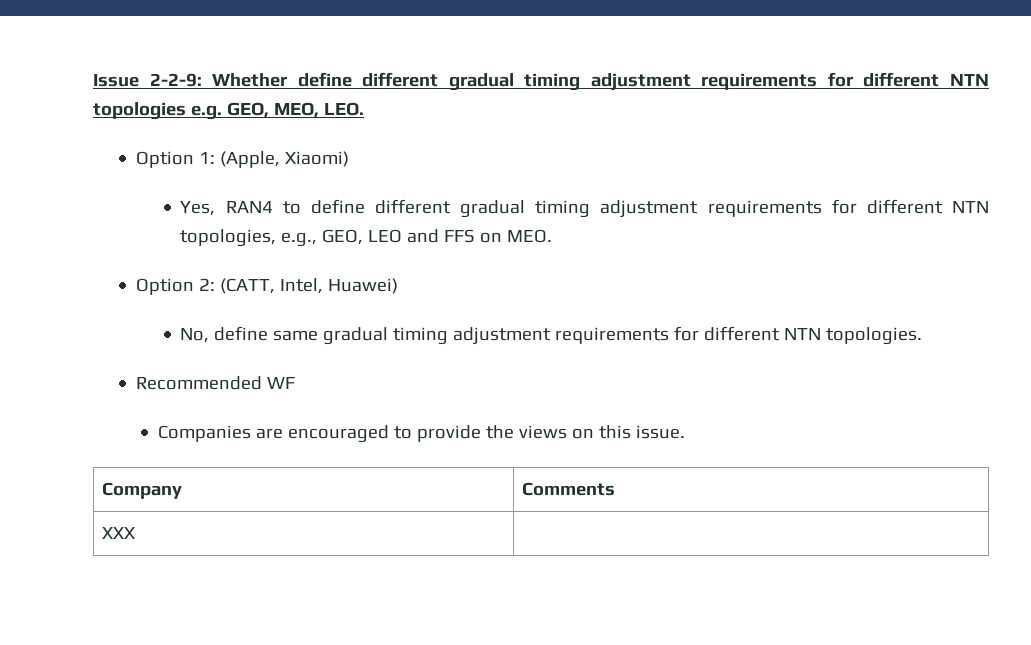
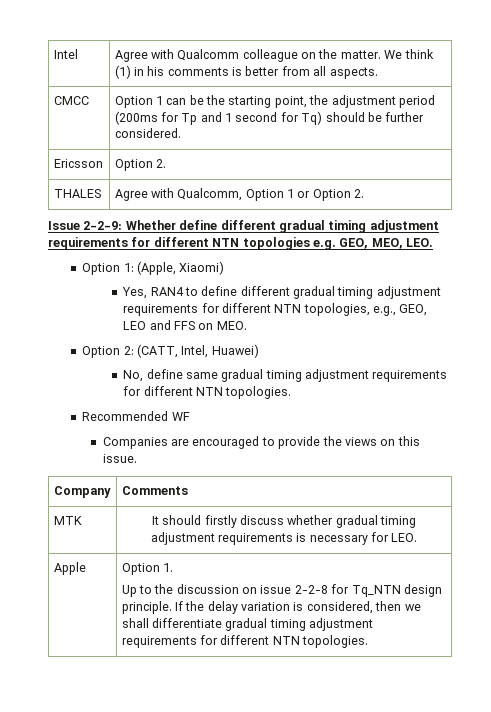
+ Intel | Agree with Qualcomm colleague on the matter. We think (1) in his comments is better from all aspects.
+ CMCC | Option 1 can be the starting point, the adjustment period (200ms for Tp and 1 second for Tq) should be further considered.
+ Ericsson | Option 2.
+ THALES | Agree with Qualcomm, Option 1 or Option 2.
- XXX |
+ MTK | It should firstly discuss whether gradual timing adjustment requirements is necessary for LEO.
+ Apple | Option 1.
+ Up to the discussion on issue 2-2-8 for Tq_NTN design principle. If the delay variation is considered, then we shall differentiate gradual timing adjustment requirements for different NTN topologies.

